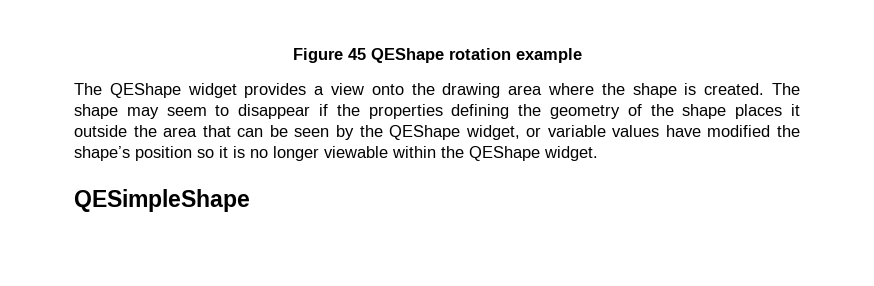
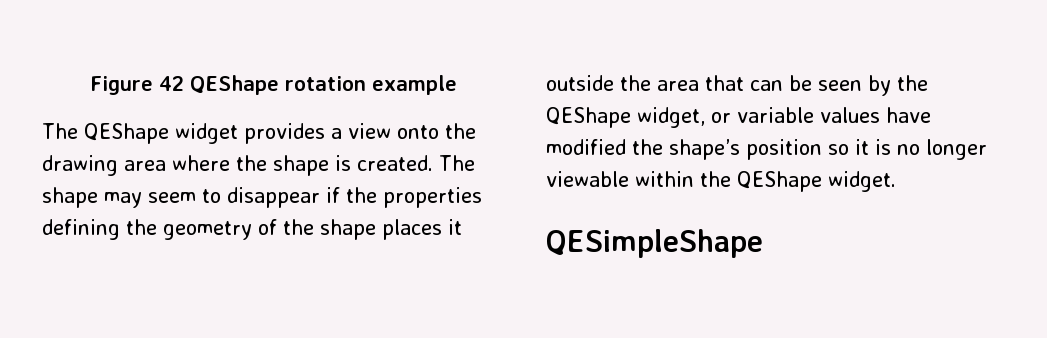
- Figure 45 QEShape rotation example
+ Figure 42 QEShape rotation example

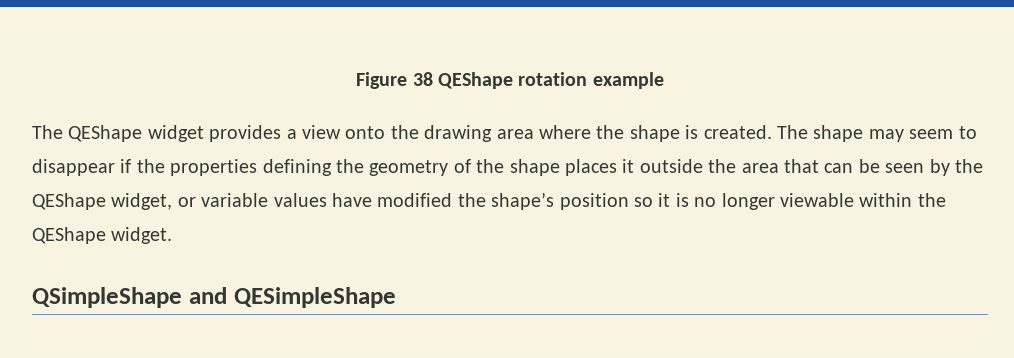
- Figure 42 QEShape rotation example
+ Figure 38 QEShape rotation example
- QESimpleShape
+ QSimpleShape and QESimpleShape

